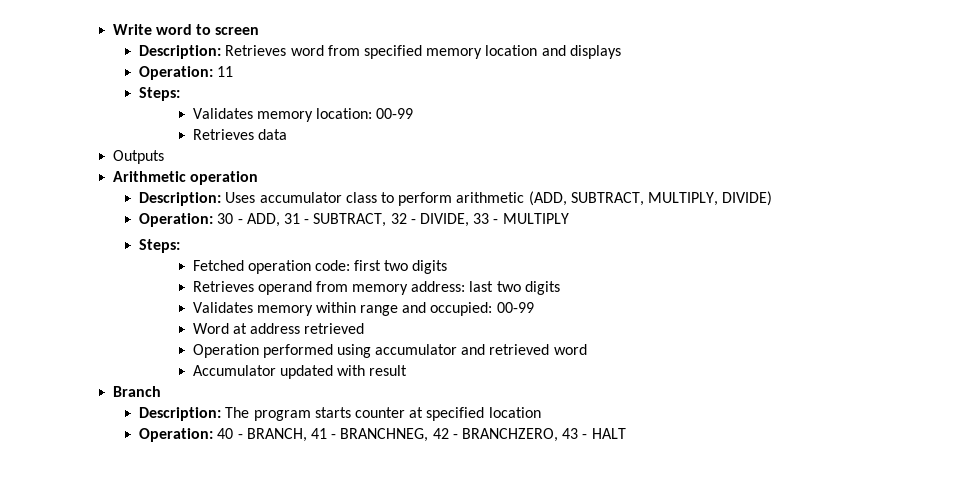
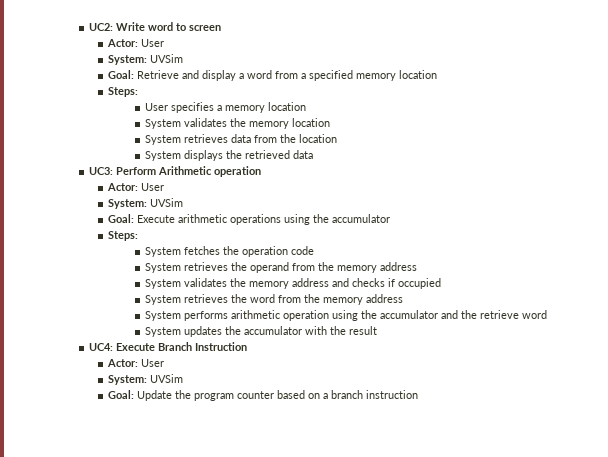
- Write word to screen
- Description: Retrieves word from specified memory location and displays
- Operation: 11
+ UC2: Write word to screen
+ Actor: User
+ System: UVSim
+ Goal: Retrieve and display a word from a specified memory location
  Steps:
- Validates memory location: 00-99
- Retrieves data
+ User specifies a memory location
+ System validates the memory location
+ System retrieves data from the location
+ System displays the retrieved data
- Outputs
- Arithmetic operation
- Description: Uses accumulator class to perform arithmetic (ADD, SUBTRACT, MULTIPLY, DIVIDE)
- Operation: 30 - ADD, 31 - SUBTRACT, 32 - DIVIDE, 33 - MULTIPLY
+ UC3: Perform Arithmetic operation
+ Actor: User
+ System: UVSim
+ Goal: Execute arithmetic operations using the accumulator
  Steps:
- Fetched operation code: first two digits
- Retrieves operand from memory address: last two digits
- Validates memory within range and occupied: 00-99
- Word at address retrieved
- Operation performed using accumulator and retrieved word
- Accumulator updated with result
+ System fetches the operation code
+ System retrieves the operand from the memory address
+ System validates the memory address and checks if occupied
+ System retrieves the word from the memory address
+ System performs arithmetic operation using the accumulator and the retrieve word
+ System updates the accumulator with the result
- Branch
- Description: The program starts counter at specified location
- Operation: 40 - BRANCH, 41 - BRANCHNEG, 42 - BRANCHZERO, 43 - HALT
+ UC4: Execute Branch Instruction
+ Actor: User
+ System: UVSim
+ Goal: Update the program counter based on a branch instruction

